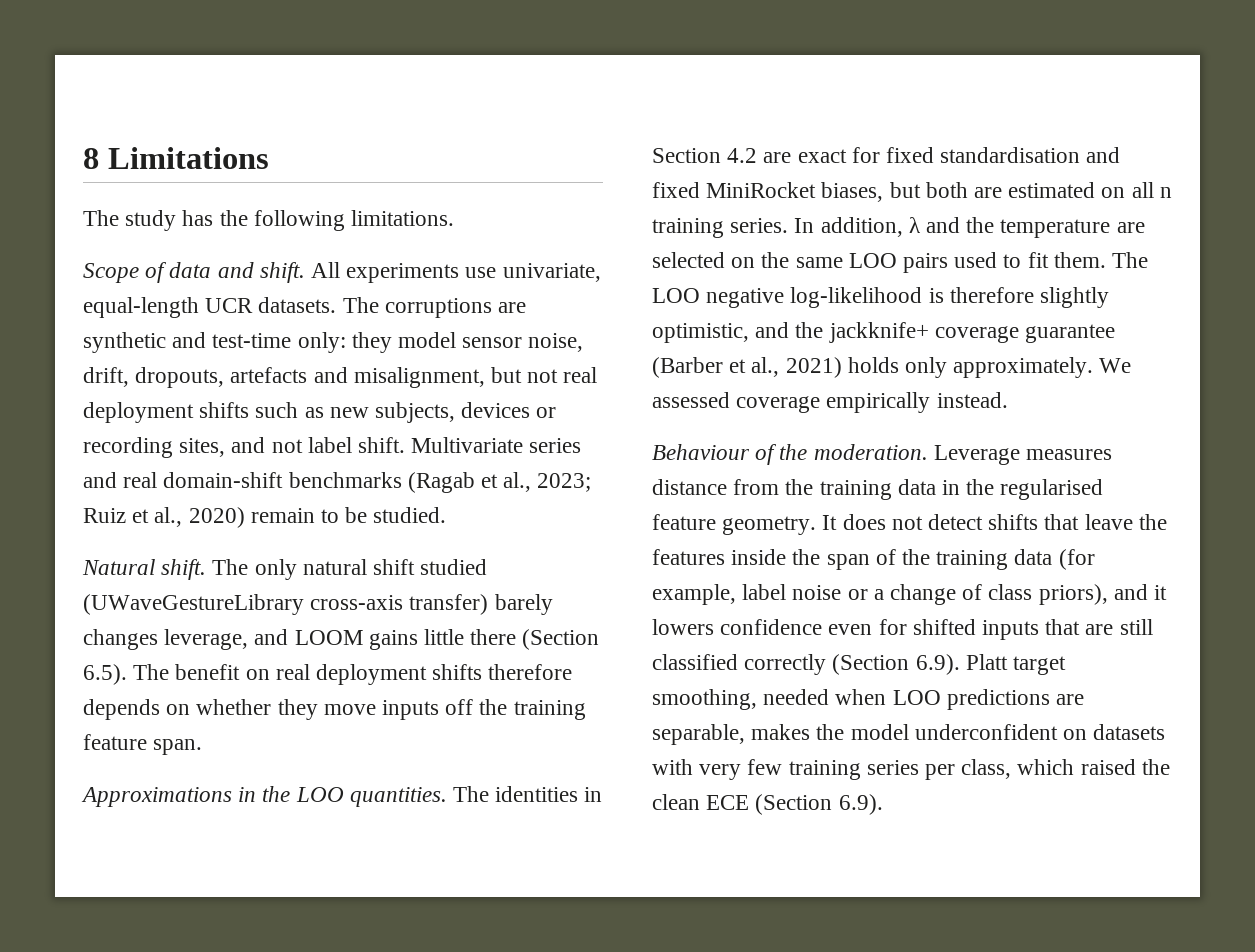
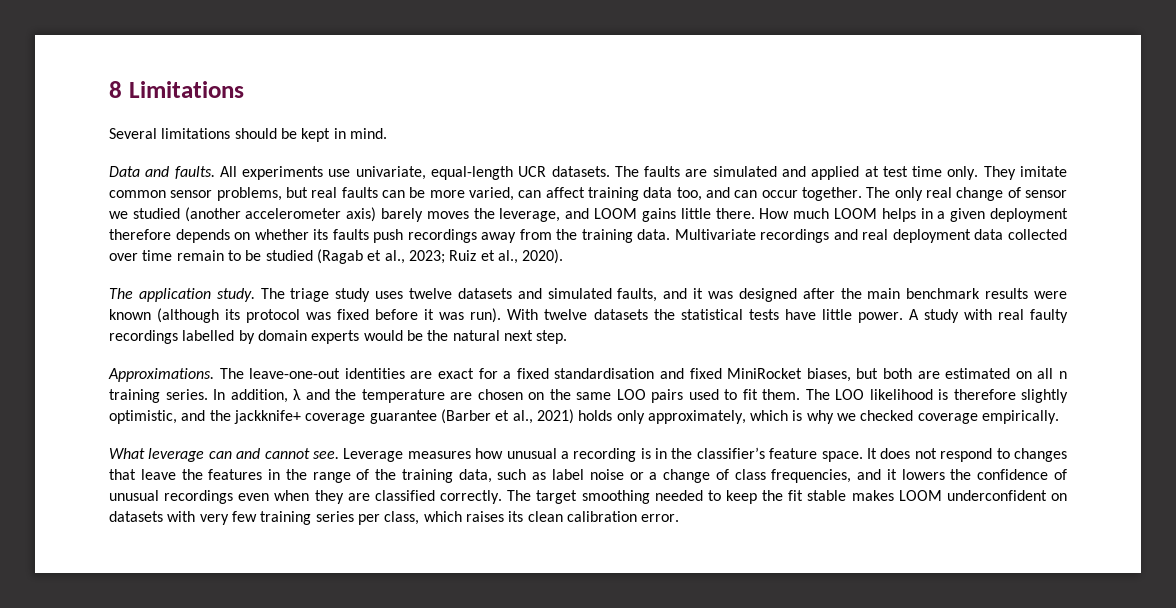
- The study has the following limitations.
- Scope of data and shift.
+ Several limitations should be kept in mind.
+ Data and faults.
- The corruptions are synthetic and test-time only: they model sensor noise, drift, dropouts, artefacts and misalignment, but not real deployment shifts such as new subjects, devices or recording sites, and not label shift. Multivariate series and real domain-shift benchmarks (Ragab et al., 2023; Ruiz et al., 2020) remain to be studied.
- Natural shift. The only natural shift studied (UWaveGestureLibrary cross-axis transfer) barely changes leverage, and LOOM gains little there (Section 6.5). The benefit on real deployment shifts therefore depends on whether they move inputs off the training feature span.
- Approximations in the LOO quantities. The identities in Section 4.2 are exact for fixed standardisation and fixed MiniRocket biases, but both are estimated on all n training series.
+ The faults are simulated and applied at test time only. They imitate common sensor problems, but real faults can be more varied, can affect training data too, and can occur together. The only real change of sensor we studied (another accelerometer axis) barely moves the leverage, and LOOM gains little there. How much LOOM helps in a given deployment therefore depends on whether its faults push recordings away from the training data. Multivariate recordings and real deployment data collected over time remain to be studied (Ragab et al., 2023; Ruiz et al., 2020).
+ The application study. The triage study uses twelve datasets and simulated faults, and it was designed after the main benchmark results were known (although its protocol was fixed before it was run). With twelve datasets the statistical tests have little power. A study with real faulty recordings labelled by domain experts would be the natural next step.
+ Approximations. The leave-one-out identities are exact for a fixed standardisation and fixed MiniRocket biases, but both are estimated on all n training series.
- In addition, λ and the temperature are selected on the same LOO pairs used to fit them.
+ In addition, λ and the temperature are chosen on the same LOO pairs used to fit them.
- The LOO negative log-likelihood is therefore slightly optimistic, and the jackknife+ coverage guarantee (Barber et al., 2021) holds only approximately. We assessed coverage empirically instead.
- Behaviour of the moderation. Leverage measures distance from the training data in the regularised feature geometry. It does not detect shifts that leave the features inside the span of the training data (for example, label noise or a change of class priors), and it lowers confidence even for shifted inputs that are still classified correctly (Section 6.9). Platt target smoothing, needed when LOO predictions are separable, makes the model underconfident on datasets with very few training series per class, which raised the clean ECE (Section 6.9).
+ The LOO likelihood is therefore slightly optimistic, and the jackknife+ coverage guarantee (Barber et al., 2021) holds only approximately, which is why we checked coverage empirically.
+ What leverage can and cannot see. Leverage measures how unusual a recording is in the classifier’s feature space. It does not respond to changes that leave the features in the range of the training data, such as label noise or a change of class frequencies, and it lowers the confidence of unusual recordings even when they are classified correctly. The target smoothing needed to keep the fit stable makes LOOM underconfident on datasets with very few training series per class, which raises its clean calibration error.

